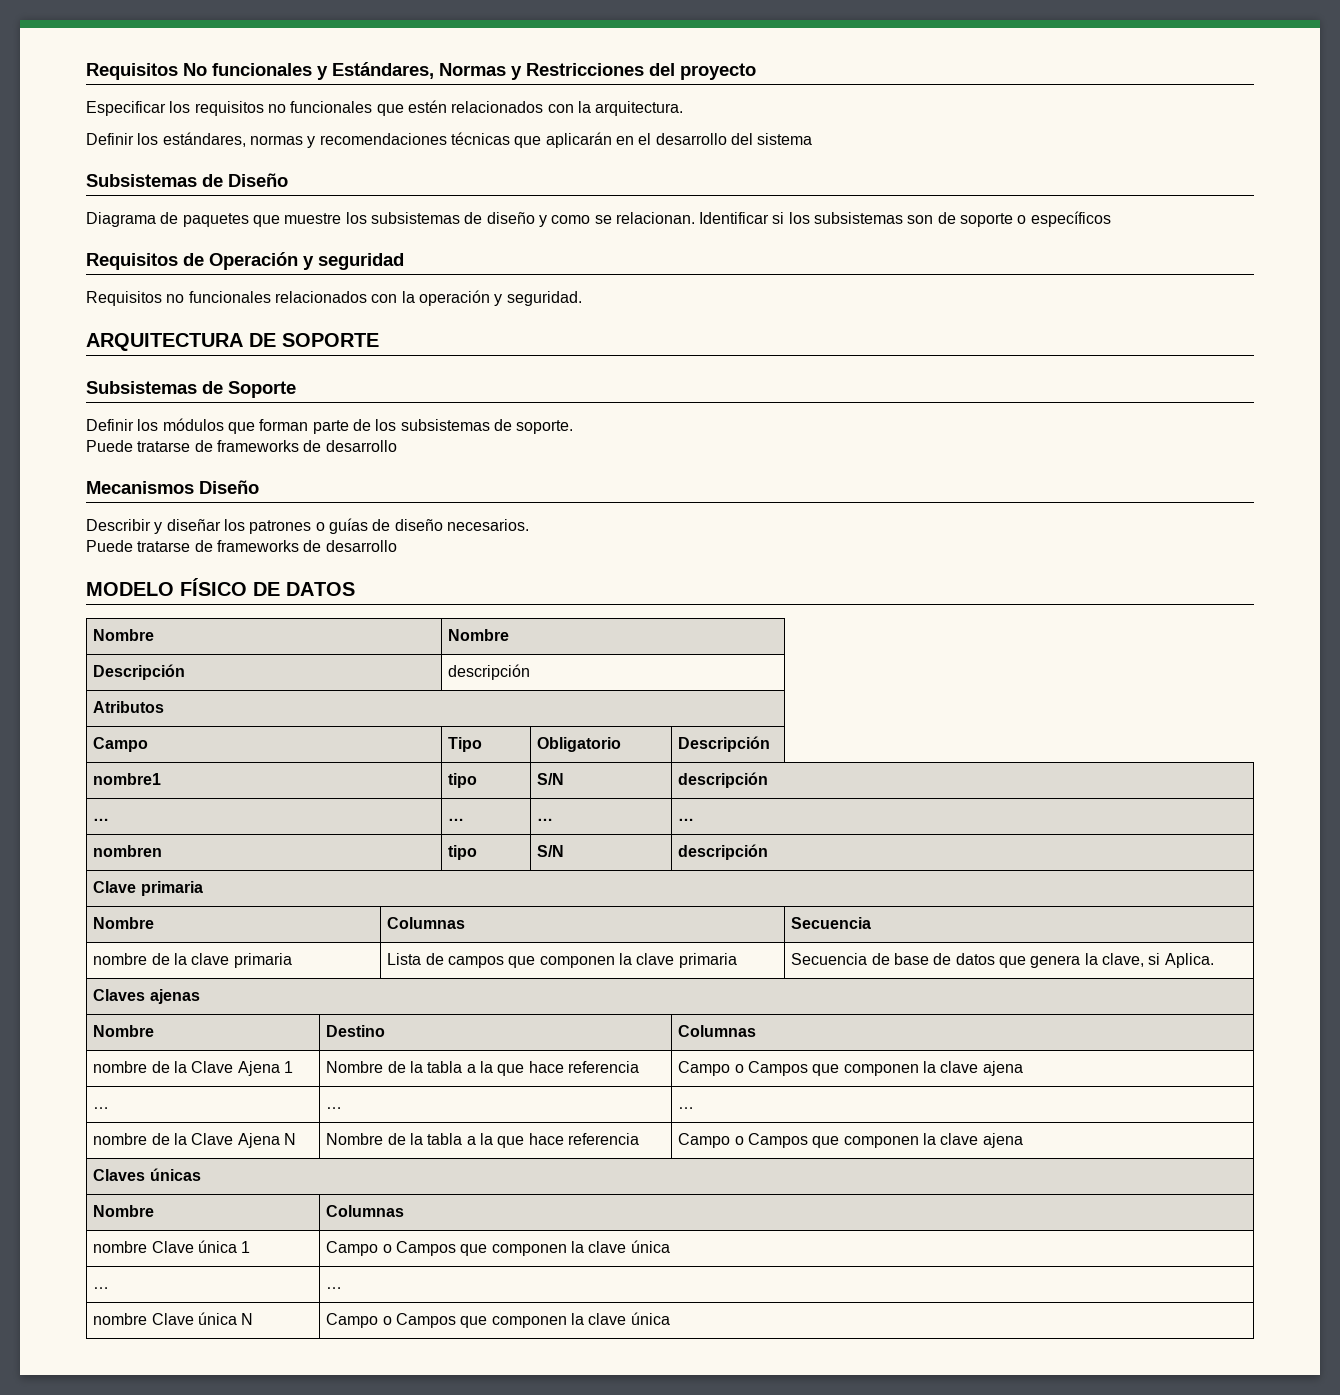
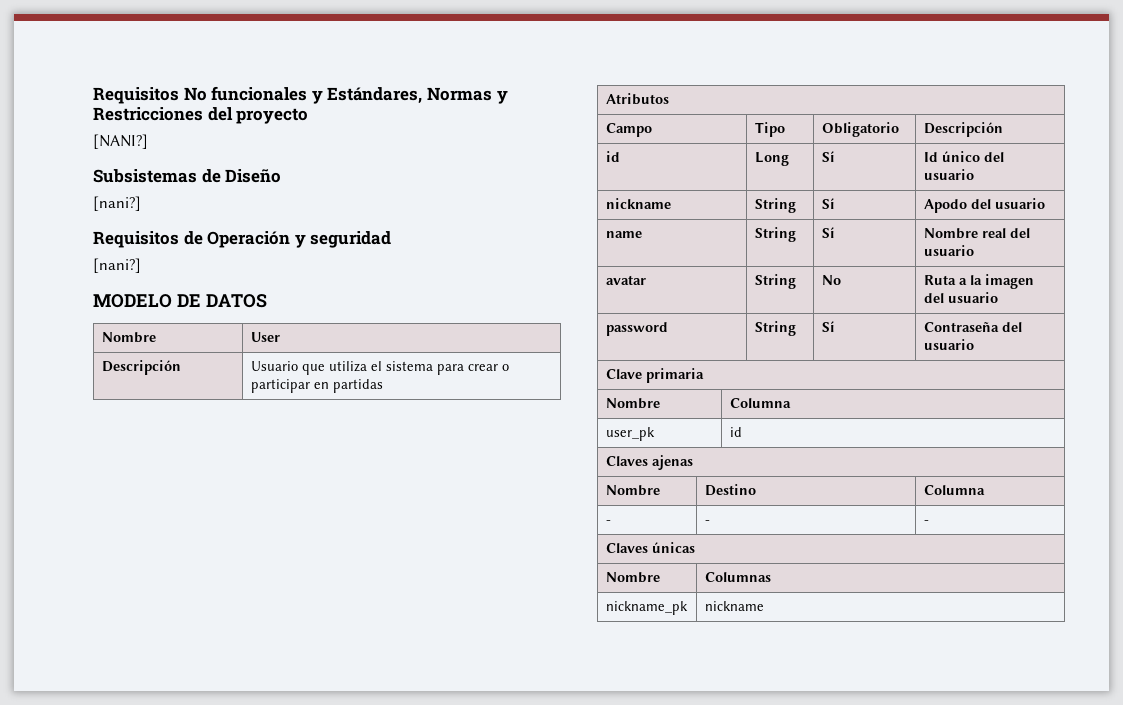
- Especificar los requisitos no funcionales que estén relacionados con la arquitectura.
- Definir los estándares, normas y recomendaciones técnicas que aplicarán en el desarrollo del sistema
+ [NANI?]
  Subsistemas de Diseño
- Diagrama de paquetes que muestre los subsistemas de diseño y como se relacionan. Identificar si los subsistemas son de soporte o específicos
+ [nani?]
  Requisitos de Operación y seguridad
- Requisitos no funcionales relacionados con la operación y seguridad.
- ARQUITECTURA DE SOPORTE
- Subsistemas de Soporte
- Definir los módulos que forman parte de los subsistemas de soporte.
- Puede tratarse de frameworks de desarrollo
- Mecanismos Diseño
- Describir y diseñar los patrones o guías de diseño necesarios.
- Puede tratarse de frameworks de desarrollo
+ [nani?]
- MODELO FÍSICO DE DATOS
+ MODELO DE DATOS
- Nombre | Nombre
+ Nombre | User
- Descripción | descripción
+ Descripción | Usuario que utiliza el sistema para crear o participar en partidas
- nombre1 | tipo | S/N | descripción
- … | … | … | …
- nombren | tipo | S/N | descripción
+ id | Long | Sí | Id único del usuario
+ nickname | String | Sí | Apodo del usuario
+ name | String | Sí | Nombre real del usuario
+ avatar | String | No | Ruta a la imagen del usuario
+ password | String | Sí | Contraseña del usuario
  Clave primaria
- Nombre | Columnas | Secuencia
- nombre de la clave primaria | Lista de campos que componen la clave primaria | Secuencia de base de datos que genera la clave, si Aplica.
+ Nombre | Columna
+ user_pk | id
  Claves ajenas
- Nombre | Destino | Columnas
- nombre de la Clave Ajena 1 | Nombre de la tabla a la que hace referencia | Campo o Campos que componen la clave ajena
- … | … | …
- nombre de la Clave Ajena N | Nombre de la tabla a la que hace referencia | Campo o Campos que componen la clave ajena
+ Nombre | Destino | Columna
+ - | - | -
  Claves únicas
  Nombre | Columnas
- nombre Clave única 1 | Campo o Campos que componen la clave única
- … | …
- nombre Clave única N | Campo o Campos que componen la clave única
+ nickname_pk | nickname

